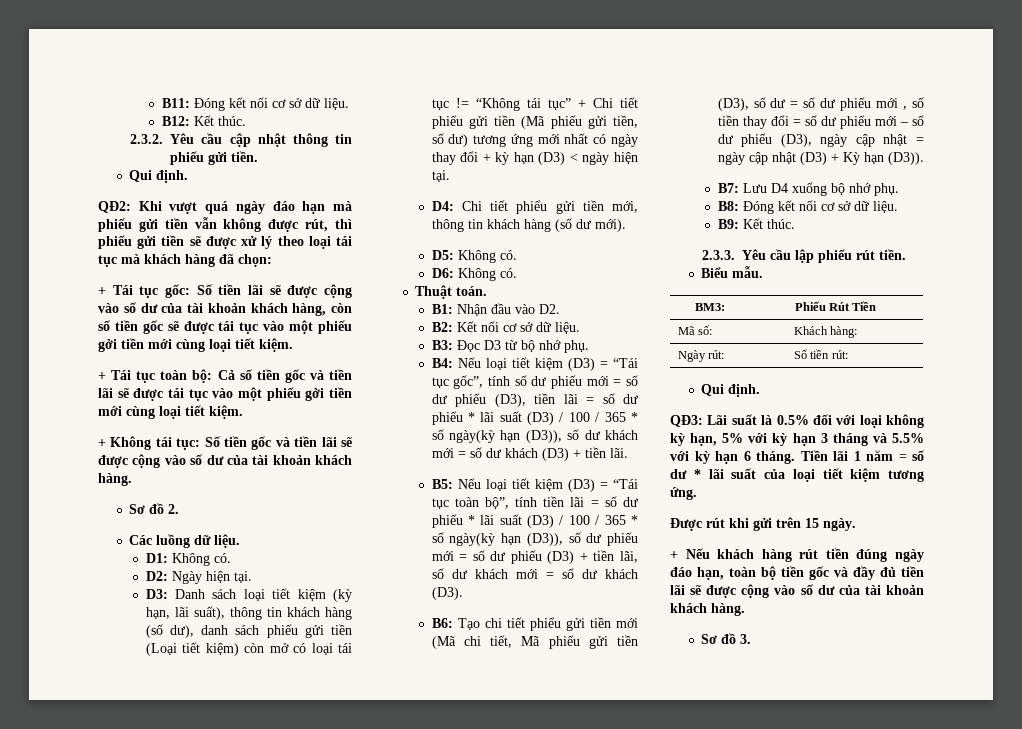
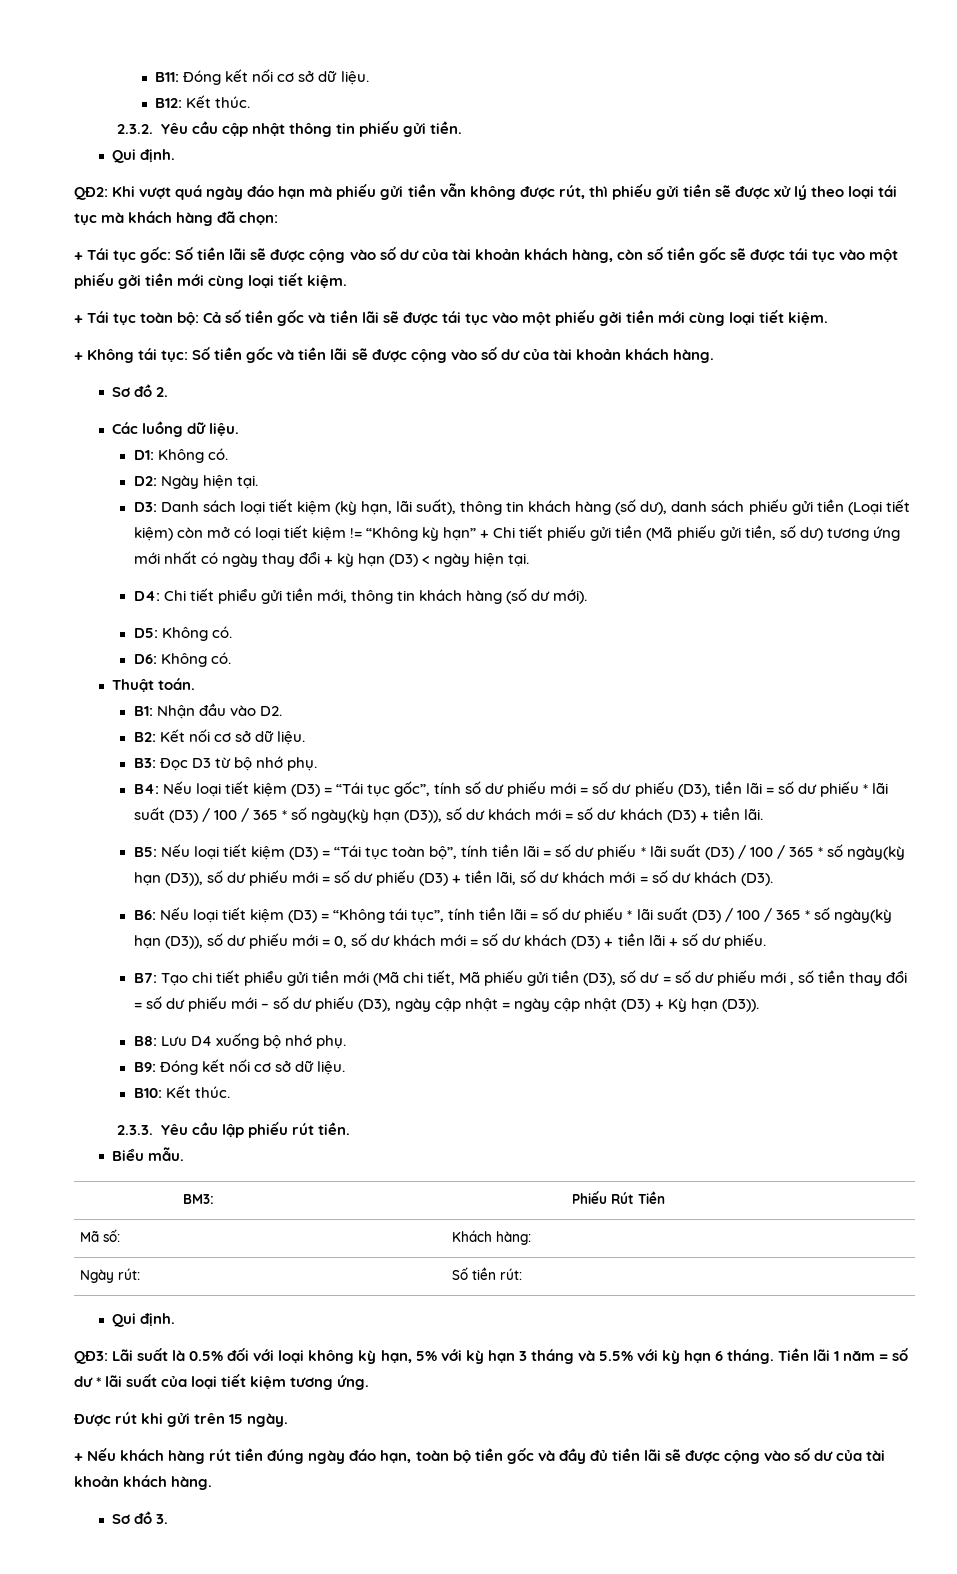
- D3: Danh sách loại tiết kiệm (kỳ hạn, lãi suất), thông tin khách hàng (số dư), danh sách phiếu gửi tiền (Loại tiết kiệm) còn mở có loại tái tục != “Không tái tục” + Chi tiết phiếu gửi tiền (Mã phiếu gửi tiền, số dư) tương ứng mới nhất có ngày thay đổi + kỳ hạn (D3) < ngày hiện tại.
+ D3: Danh sách loại tiết kiệm (kỳ hạn, lãi suất), thông tin khách hàng (số dư), danh sách phiếu gửi tiền (Loại tiết kiệm) còn mở có loại tiết kiệm != “Không kỳ hạn” + Chi tiết phiếu gửi tiền (Mã phiếu gửi tiền, số dư) tương ứng mới nhất có ngày thay đổi + kỳ hạn (D3) < ngày hiện tại.
- B6: Tạo chi tiết phiểu gửi tiền mới (Mã chi tiết, Mã phiếu gửi tiền (D3), số dư = số dư phiếu mới , số tiền thay đổi = số dư phiếu mới – số dư phiếu (D3), ngày cập nhật = ngày cập nhật (D3) + Kỳ hạn (D3)).
+ B6: Nếu loại tiết kiệm (D3) = “Không tái tục”, tính tiền lãi = số dư phiếu * lãi suất (D3) / 100 / 365 * số ngày(kỳ hạn (D3)), số dư phiếu mới = 0, số dư khách mới = số dư khách (D3) + tiền lãi + số dư phiếu.
+ B7: Tạo chi tiết phiểu gửi tiền mới (Mã chi tiết, Mã phiếu gửi tiền (D3), số dư = số dư phiếu mới , số tiền thay đổi = số dư phiếu mới – số dư phiếu (D3), ngày cập nhật = ngày cập nhật (D3) + Kỳ hạn (D3)).
- B7: Lưu D4 xuống bộ nhớ phụ.
+ B8: Lưu D4 xuống bộ nhớ phụ.
- B8: Đóng kết nối cơ sở dữ liệu.
- B9: Kết thúc.
+ B9: Đóng kết nối cơ sở dữ liệu.
+ B10: Kết thúc.

